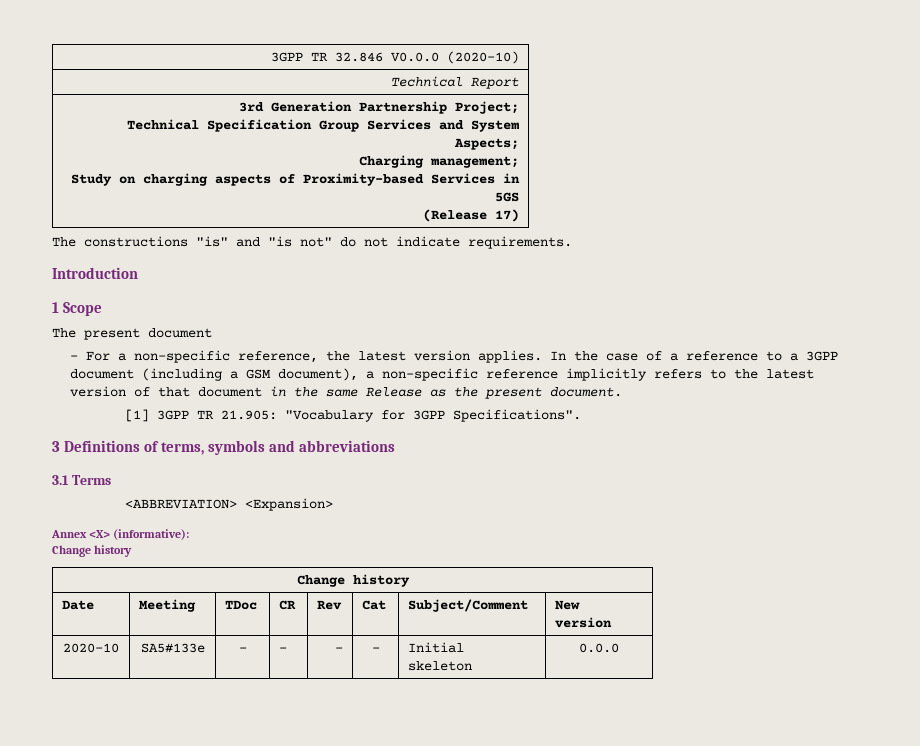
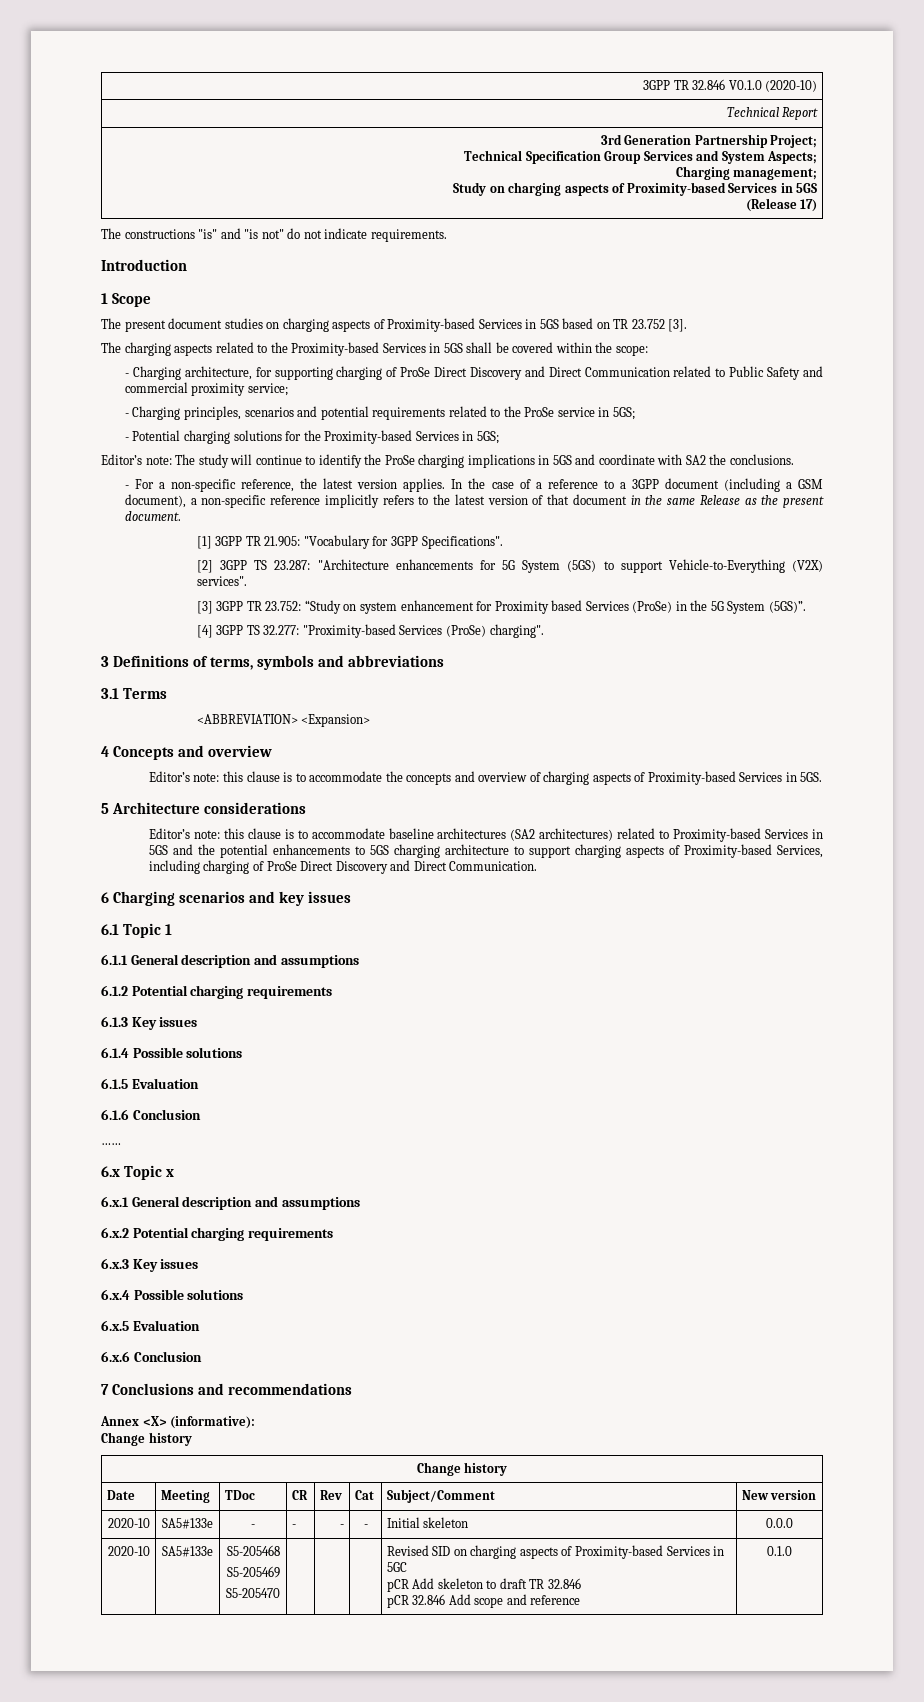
- 3GPP TR 32.846 V0.0.0 (2020-10)
+ 3GPP TR 32.846 V0.1.0 (2020-10)
- The present document
+ The present document studies on charging aspects of Proximity-based Services in 5GS based on TR 23.752 [3].
+ The charging aspects related to the Proximity-based Services in 5GS shall be covered within the scope:
+ - Charging architecture, for supporting charging of ProSe Direct Discovery and Direct Communication related to Public Safety and commercial proximity service;
+ - Charging principles, scenarios and potential requirements related to the ProSe service in 5GS;
+ - Potential charging solutions for the Proximity-based Services in 5GS;
+ Editor’s note: The study will continue to identify the ProSe charging implications in 5GS and coordinate with SA2 the conclusions.
+ [2] 3GPP TS 23.287: "Architecture enhancements for 5G System (5GS) to support Vehicle-to-Everything (V2X) services".
+ [3] 3GPP TR 23.752: “Study on system enhancement for Proximity based Services (ProSe) in the 5G System (5GS)”.
+ [4] 3GPP TS 32.277: "Proximity-based Services (ProSe) charging".
+ 4 Concepts and overview
+ Editor’s note: this clause is to accommodate the concepts and overview of charging aspects of Proximity-based Services in 5GS.
+ 5 Architecture considerations
+ Editor’s note: this clause is to accommodate baseline architectures (SA2 architectures) related to Proximity-based Services in 5GS and the potential enhancements to 5GS charging architecture to support charging aspects of Proximity-based Services, including charging of ProSe Direct Discovery and Direct Communication.
+ 6 Charging scenarios and key issues
+ 6.1 Topic 1
+ 6.1.1 General description and assumptions
+ 6.1.2 Potential charging requirements
+ 6.1.3 Key issues
+ 6.1.4 Possible solutions
+ 6.1.5 Evaluation
+ 6.1.6 Conclusion
+ ……
+ 6.x Topic x
+ 6.x.1 General description and assumptions
+ 6.x.2 Potential charging requirements
+ 6.x.3 Key issues
+ 6.x.4 Possible solutions
+ 6.x.5 Evaluation
+ 6.x.6 Conclusion
+ 7 Conclusions and recommendations
+ 2020-10 | SA5#133e | S5-205468
+ S5-205469
+ S5-205470 | | | | Revised SID on charging aspects of Proximity-based Services in 5GC
+ pCR Add skeleton to draft TR 32.846
+ pCR 32.846 Add scope and reference | 0.1.0

